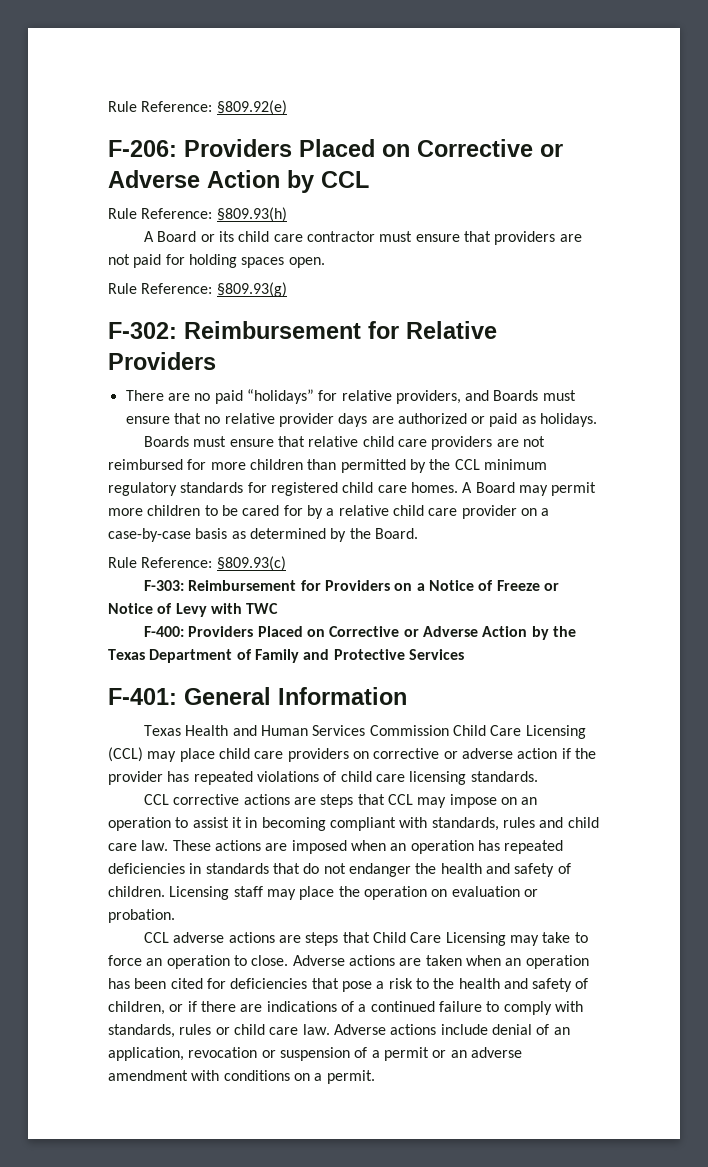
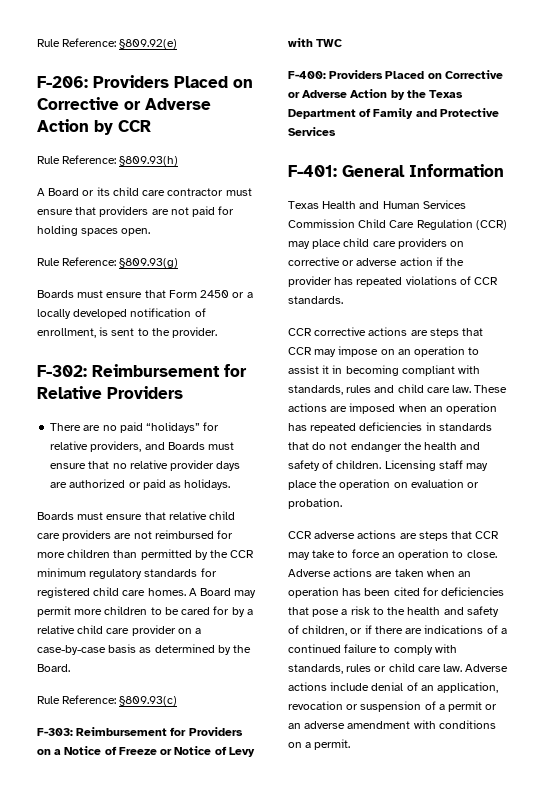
- F-206: Providers Placed on Corrective or Adverse Action by CCL
+ F-206: Providers Placed on Corrective or Adverse Action by CCR
+ Boards must ensure that Form 2450 or a locally developed notification of enrollment, is sent to the provider.
- Boards must ensure that relative child care providers are not reimbursed for more children than permitted by the CCL minimum regulatory standards for registered child care homes.
+ Boards must ensure that relative child care providers are not reimbursed for more children than permitted by the CCR minimum regulatory standards for registered child care homes.
- Texas Health and Human Services Commission Child Care Licensing (CCL) may place child care providers on corrective or adverse action if the provider has repeated violations of child care licensing standards.
+ Texas Health and Human Services Commission Child Care Regulation (CCR) may place child care providers on corrective or adverse action if the provider has repeated violations of CCR standards.
- CCL corrective actions are steps that CCL may impose on an operation to assist it in becoming compliant with standards, rules and child care law.
+ CCR corrective actions are steps that CCR may impose on an operation to assist it in becoming compliant with standards, rules and child care law.
- CCL adverse actions are steps that Child Care Licensing may take to force an operation to close.
+ CCR adverse actions are steps that CCR may take to force an operation to close.

